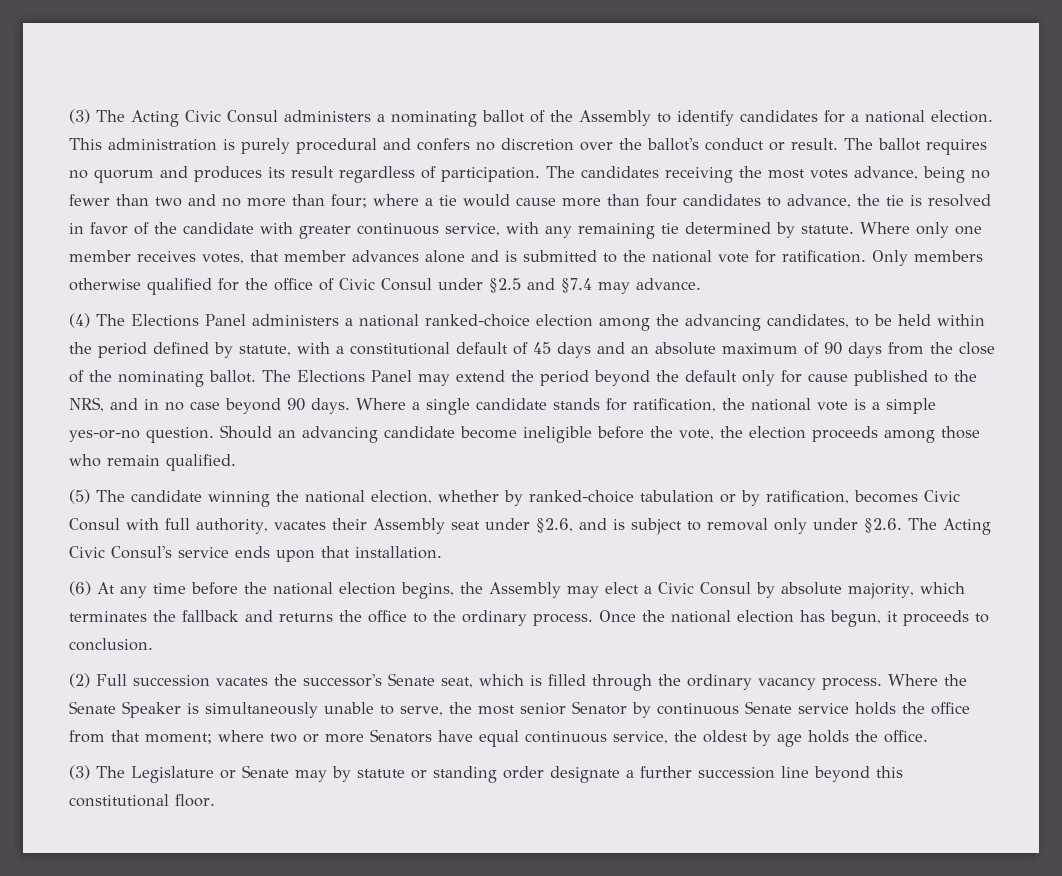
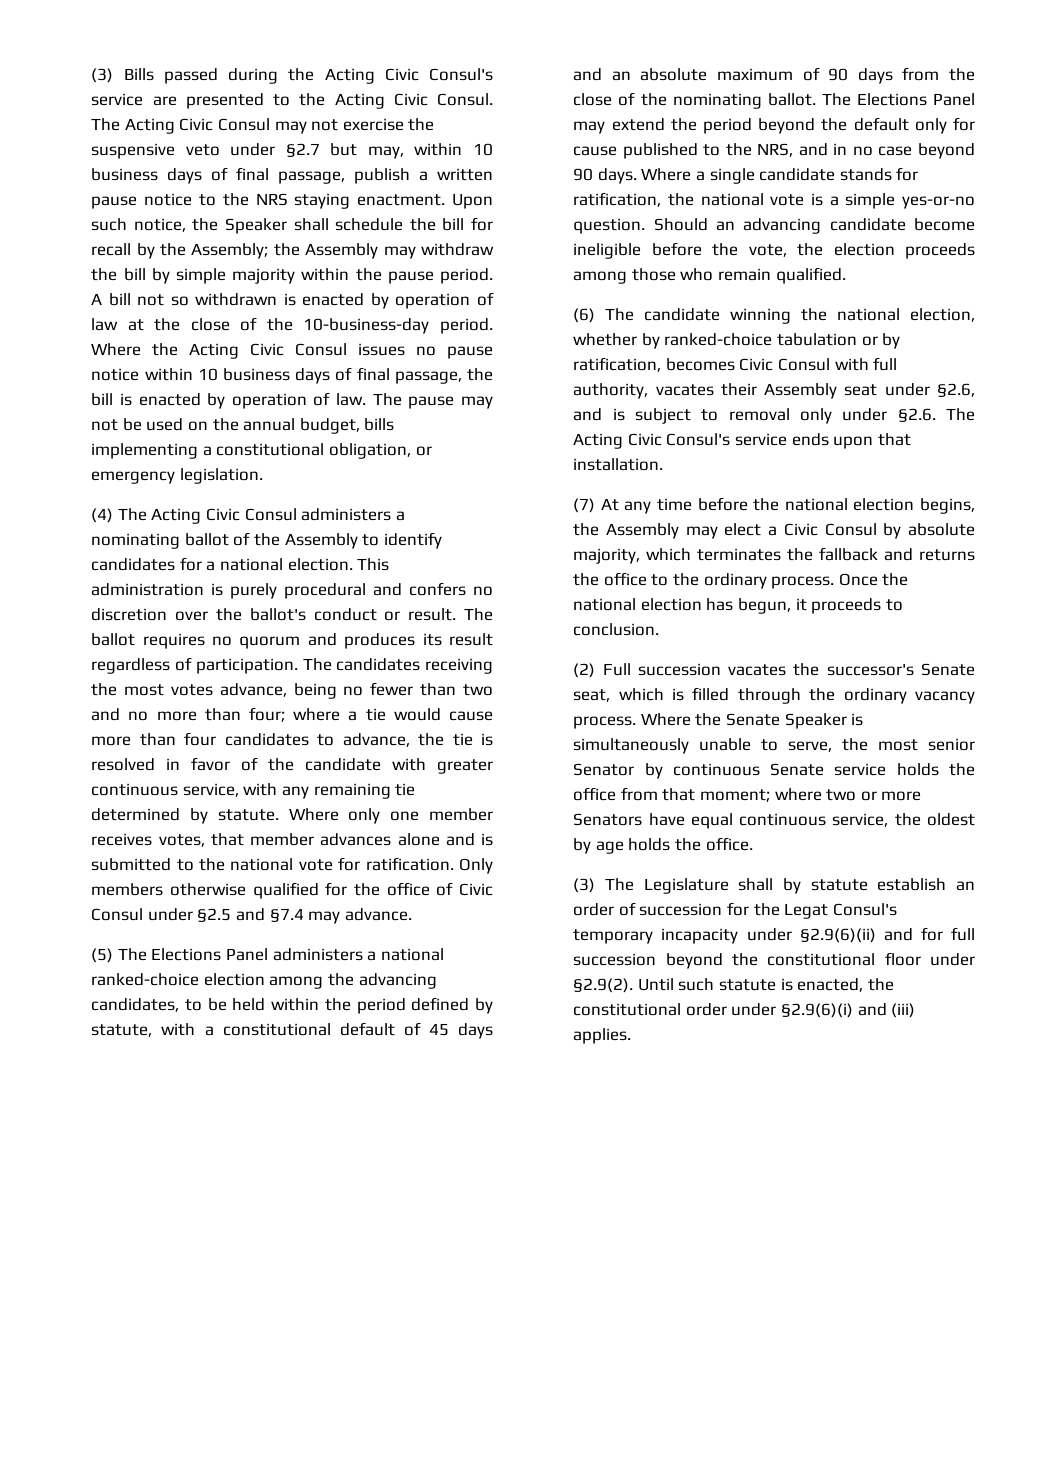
- (3) The Acting Civic Consul administers a nominating ballot of the Assembly to identify candidates for a national election.
+ (3) Bills passed during the Acting Civic Consul's service are presented to the Acting Civic Consul. The Acting Civic Consul may not exercise the suspensive veto under §2.7 but may, within 10 business days of final passage, publish a written pause notice to the NRS staying enactment. Upon such notice, the Speaker shall schedule the bill for recall by the Assembly; the Assembly may withdraw the bill by simple majority within the pause period. A bill not so withdrawn is enacted by operation of law at the close of the 10-business-day period. Where the Acting Civic Consul issues no pause notice within 10 business days of final passage, the bill is enacted by operation of law. The pause may not be used on the annual budget, bills implementing a constitutional obligation, or emergency legislation.
+ (4) The Acting Civic Consul administers a nominating ballot of the Assembly to identify candidates for a national election.
- (4) The Elections Panel administers a national ranked-choice election among the advancing candidates, to be held within the period defined by statute, with a constitutional default of 45 days and an absolute maximum of 90 days from the close of the nominating ballot.
+ (5) The Elections Panel administers a national ranked-choice election among the advancing candidates, to be held within the period defined by statute, with a constitutional default of 45 days and an absolute maximum of 90 days from the close of the nominating ballot.
- (5) The candidate winning the national election, whether by ranked-choice tabulation or by ratification, becomes Civic Consul with full authority, vacates their Assembly seat under §2.6, and is subject to removal only under §2.6. The Acting Civic Consul's service ends upon that installation.
+ (6) The candidate winning the national election, whether by ranked-choice tabulation or by ratification, becomes Civic Consul with full authority, vacates their Assembly seat under §2.6, and is subject to removal only under §2.6. The Acting Civic Consul's service ends upon that installation.
- (6) At any time before the national election begins, the Assembly may elect a Civic Consul by absolute majority, which terminates the fallback and returns the office to the ordinary process.
+ (7) At any time before the national election begins, the Assembly may elect a Civic Consul by absolute majority, which terminates the fallback and returns the office to the ordinary process.
- (3) The Legislature or Senate may by statute or standing order designate a further succession line beyond this constitutional floor.
+ (3) The Legislature shall by statute establish an order of succession for the Legat Consul's temporary incapacity under §2.9(6)(ii) and for full succession beyond the constitutional floor under §2.9(2). Until such statute is enacted, the constitutional order under §2.9(6)(i) and (iii) applies.

